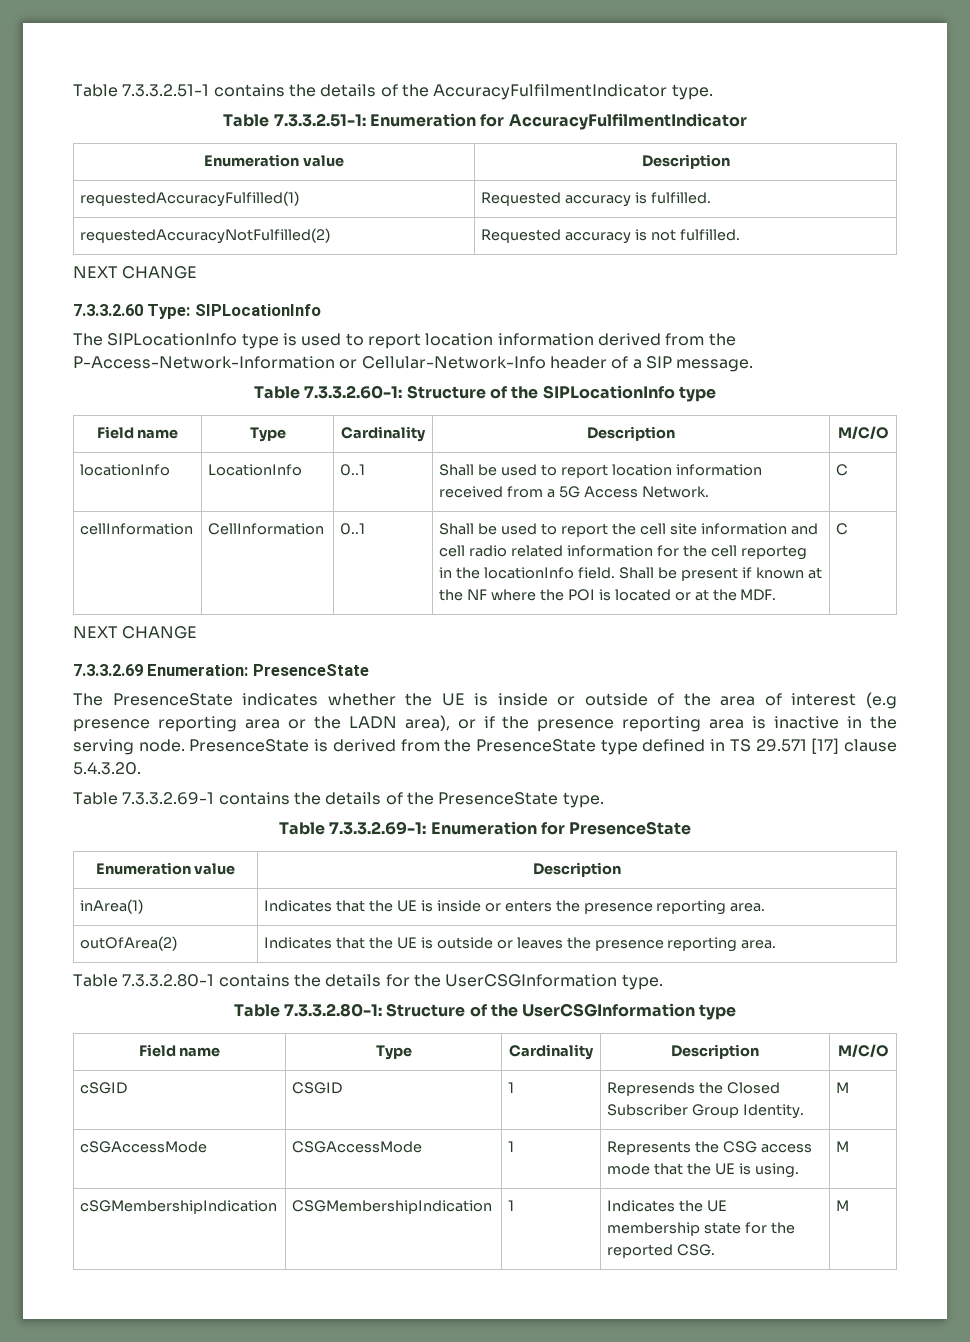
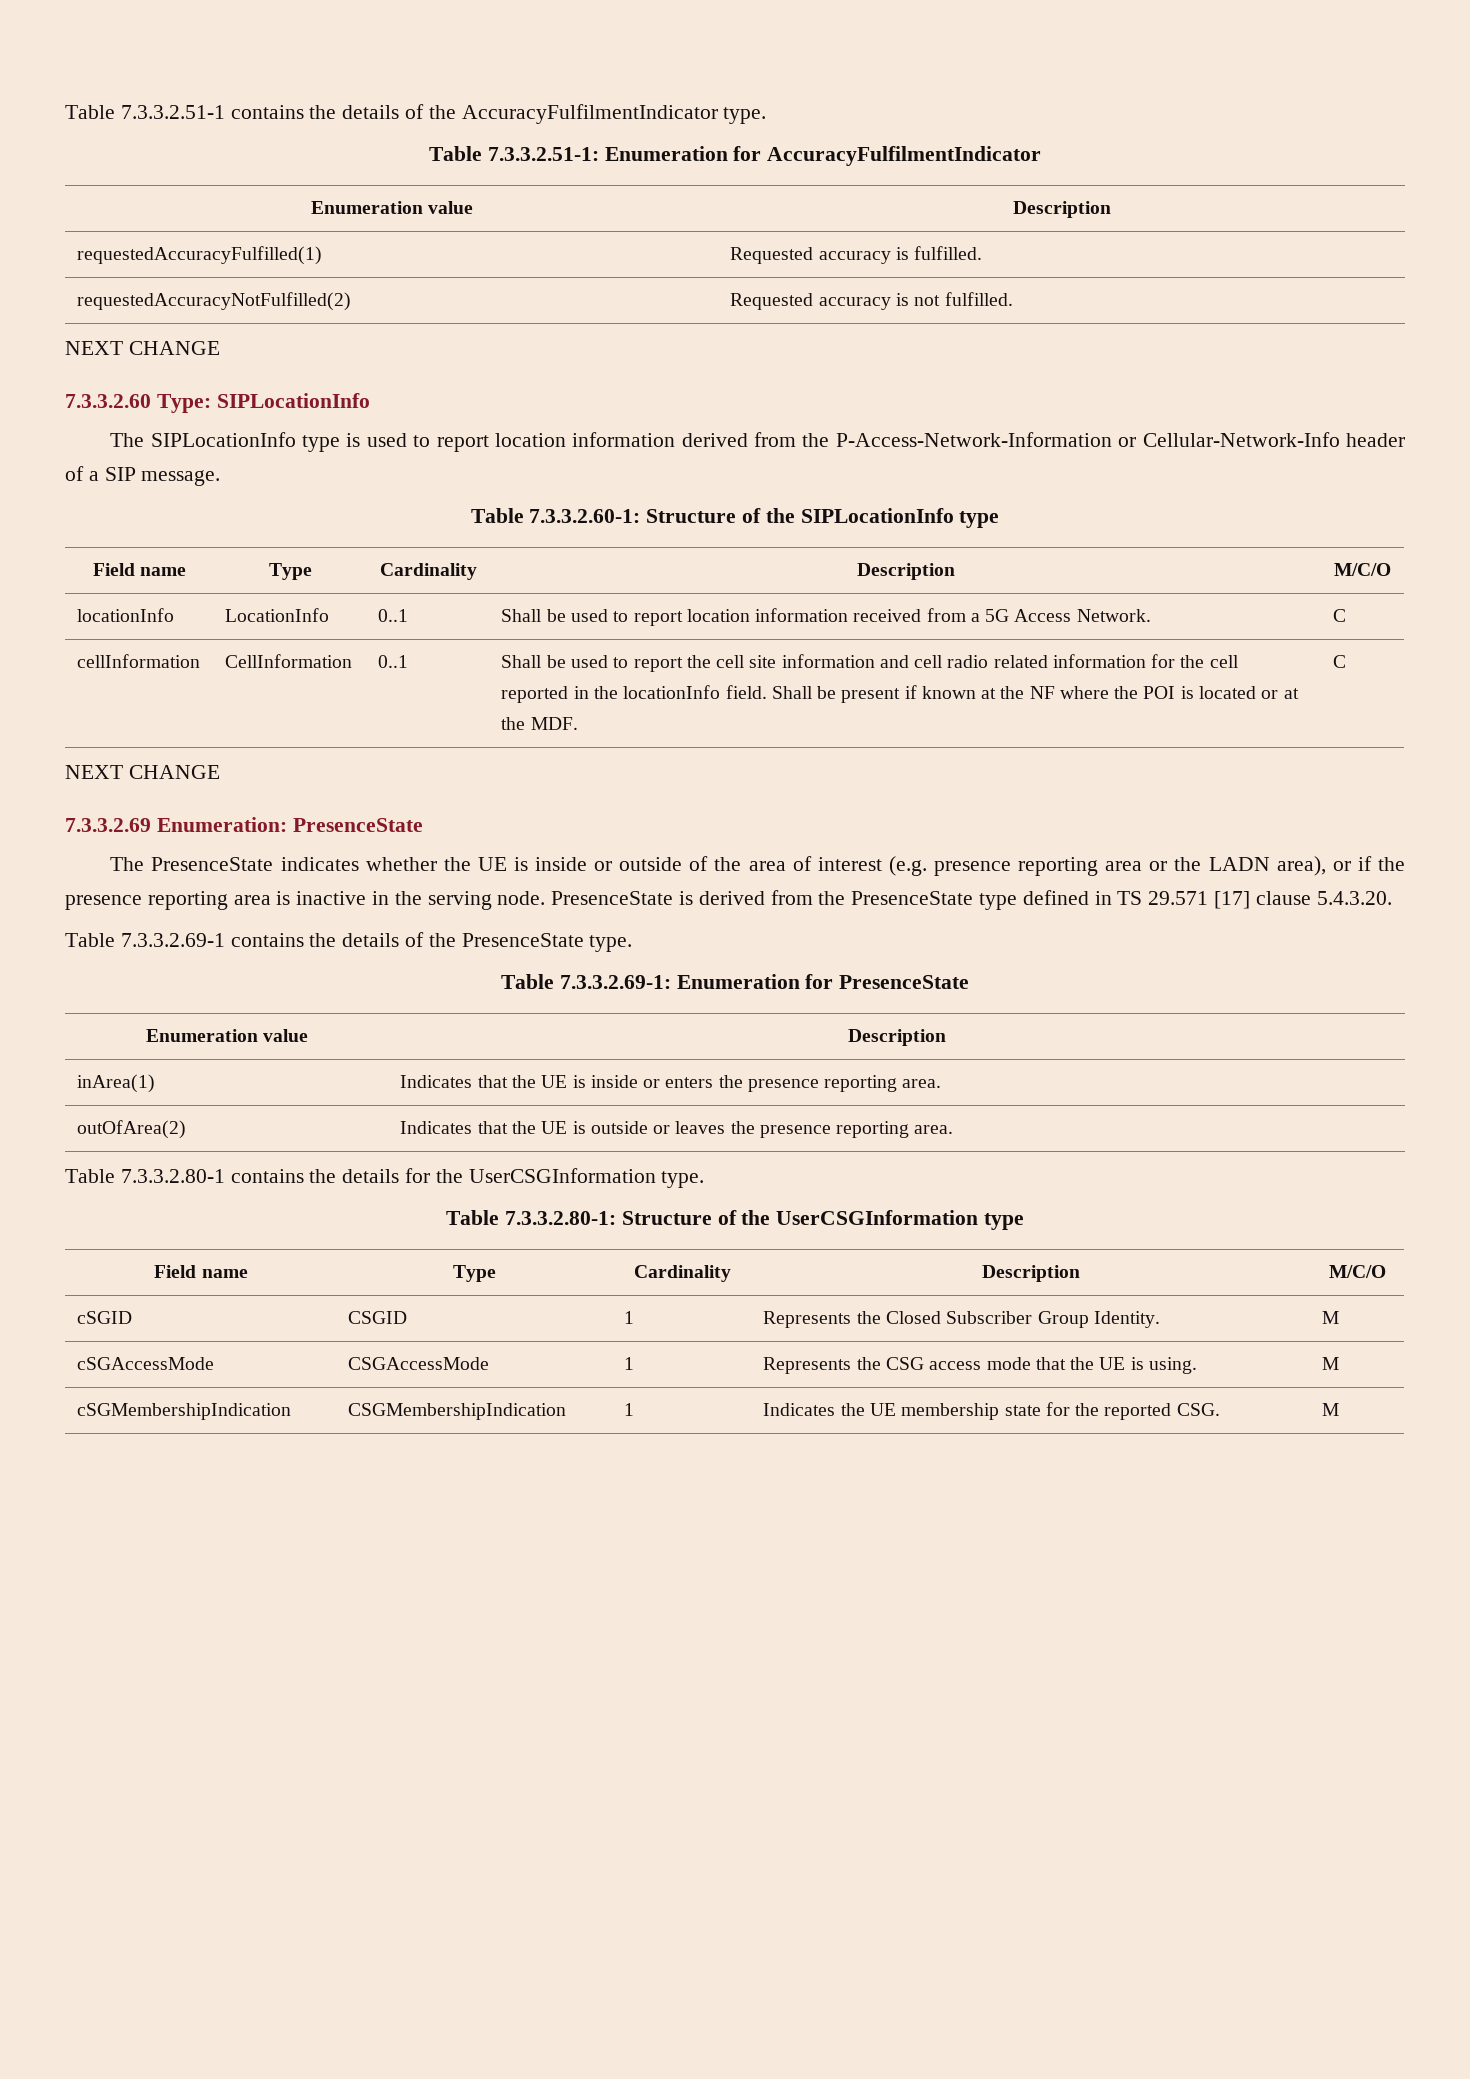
- Shall be used to report the cell site information and cell radio related information for the cell reporteg in the locationInfo field.
+ Shall be used to report the cell site information and cell radio related information for the cell reported in the locationInfo field.
- The PresenceState indicates whether the UE is inside or outside of the area of interest (e.g presence reporting area or the LADN area), or if the presence reporting area is inactive in the serving node.
+ The PresenceState indicates whether the UE is inside or outside of the area of interest (e.g. presence reporting area or the LADN area), or if the presence reporting area is inactive in the serving node.
- cSGID | CSGID | 1 | Represends the Closed Subscriber Group Identity. | M
+ cSGID | CSGID | 1 | Represents the Closed Subscriber Group Identity. | M

